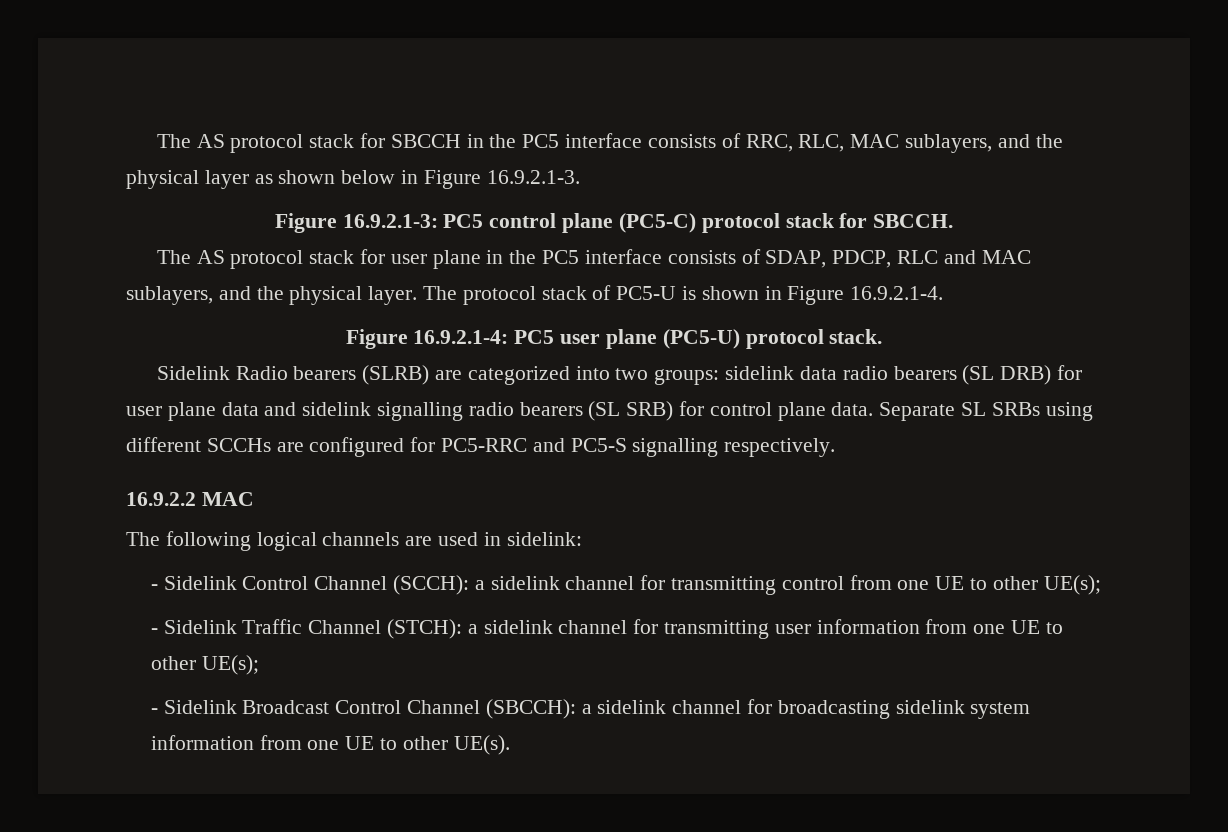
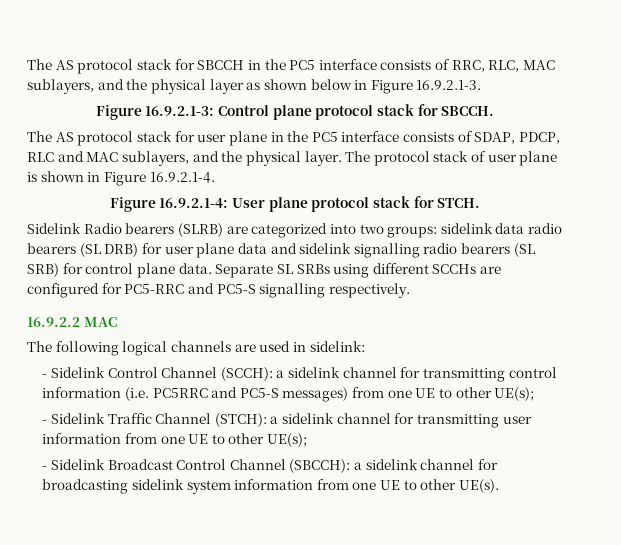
- Figure 16.9.2.1-3: PC5 control plane (PC5-C) protocol stack for SBCCH.
+ Figure 16.9.2.1-3: Control plane protocol stack for SBCCH.
- The protocol stack of PC5-U is shown in Figure 16.9.2.1-4.
+ The protocol stack of user plane is shown in Figure 16.9.2.1-4.
- Figure 16.9.2.1-4: PC5 user plane (PC5-U) protocol stack.
+ Figure 16.9.2.1-4: User plane protocol stack for STCH.
- - Sidelink Control Channel (SCCH): a sidelink channel for transmitting control from one UE to other UE(s);
+ - Sidelink Control Channel (SCCH): a sidelink channel for transmitting control information (i.e. PC5RRC and PC5-S messages) from one UE to other UE(s);

